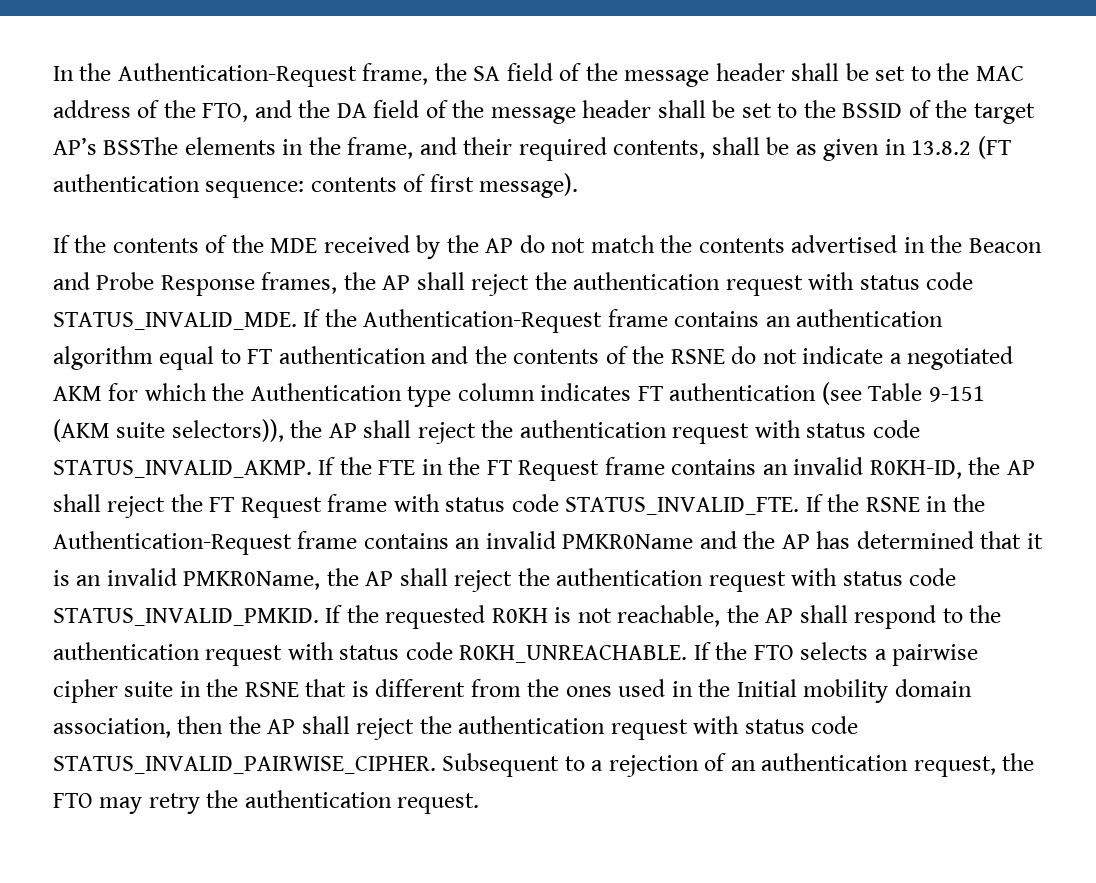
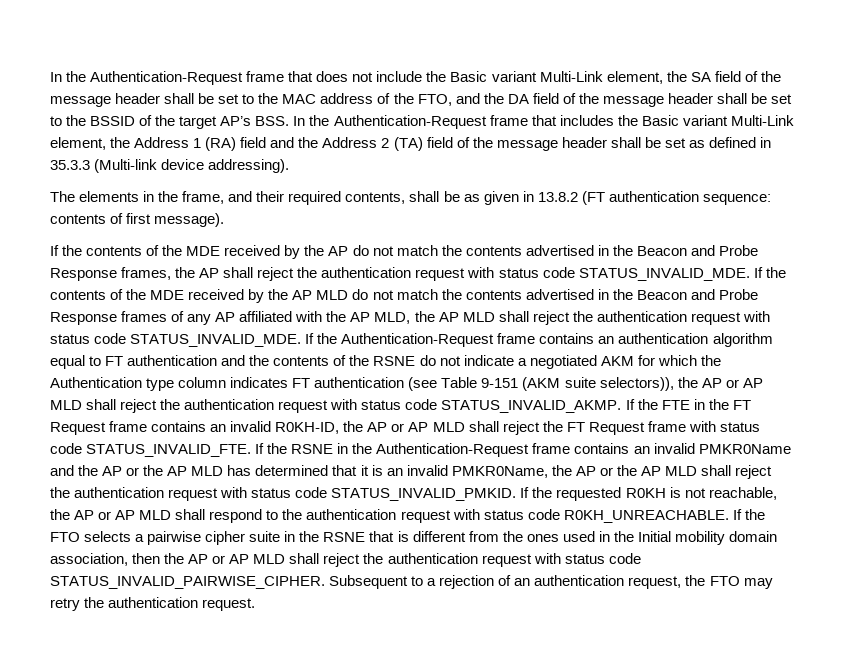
- In the Authentication-Request frame, the SA field of the message header shall be set to the MAC address of the FTO, and the DA field of the message header shall be set to the BSSID of the target AP’s BSSThe elements in the frame, and their required contents, shall be as given in 13.8.2 (FT authentication sequence: contents of first message).
+ In the Authentication-Request frame that does not include the Basic variant Multi-Link element, the SA field of the message header shall be set to the MAC address of the FTO, and the DA field of the message header shall be set to the BSSID of the target AP’s BSS. In the Authentication-Request frame that includes the Basic variant Multi-Link element, the Address 1 (RA) field and the Address 2 (TA) field of the message header shall be set as defined in 35.3.3 (Multi-link device addressing).
+ The elements in the frame, and their required contents, shall be as given in 13.8.2 (FT authentication sequence: contents of first message).
- If the Authentication-Request frame contains an authentication algorithm equal to FT authentication and the contents of the RSNE do not indicate a negotiated AKM for which the Authentication type column indicates FT authentication (see Table 9-151 (AKM suite selectors)), the AP shall reject the authentication request with status code STATUS_INVALID_AKMP.
+ If the contents of the MDE received by the AP MLD do not match the contents advertised in the Beacon and Probe Response frames of any AP affiliated with the AP MLD, the AP MLD shall reject the authentication request with status code STATUS_INVALID_MDE. If the Authentication-Request frame contains an authentication algorithm equal to FT authentication and the contents of the RSNE do not indicate a negotiated AKM for which the Authentication type column indicates FT authentication (see Table 9-151 (AKM suite selectors)), the AP or AP MLD shall reject the authentication request with status code STATUS_INVALID_AKMP.
- If the FTE in the FT Request frame contains an invalid R0KH-ID, the AP shall reject the FT Request frame with status code STATUS_INVALID_FTE.
+ If the FTE in the FT Request frame contains an invalid R0KH-ID, the AP or AP MLD shall reject the FT Request frame with status code STATUS_INVALID_FTE.
- If the RSNE in the Authentication-Request frame contains an invalid PMKR0Name and the AP has determined that it is an invalid PMKR0Name, the AP shall reject the authentication request with status code STATUS_INVALID_PMKID.
+ If the RSNE in the Authentication-Request frame contains an invalid PMKR0Name and the AP or the AP MLD has determined that it is an invalid PMKR0Name, the AP or the AP MLD shall reject the authentication request with status code STATUS_INVALID_PMKID.
- If the requested R0KH is not reachable, the AP shall respond to the authentication request with status code R0KH_UNREACHABLE.
+ If the requested R0KH is not reachable, the AP or AP MLD shall respond to the authentication request with status code R0KH_UNREACHABLE.
- If the FTO selects a pairwise cipher suite in the RSNE that is different from the ones used in the Initial mobility domain association, then the AP shall reject the authentication request with status code STATUS_INVALID_PAIRWISE_CIPHER.
+ If the FTO selects a pairwise cipher suite in the RSNE that is different from the ones used in the Initial mobility domain association, then the AP or AP MLD shall reject the authentication request with status code STATUS_INVALID_PAIRWISE_CIPHER.

